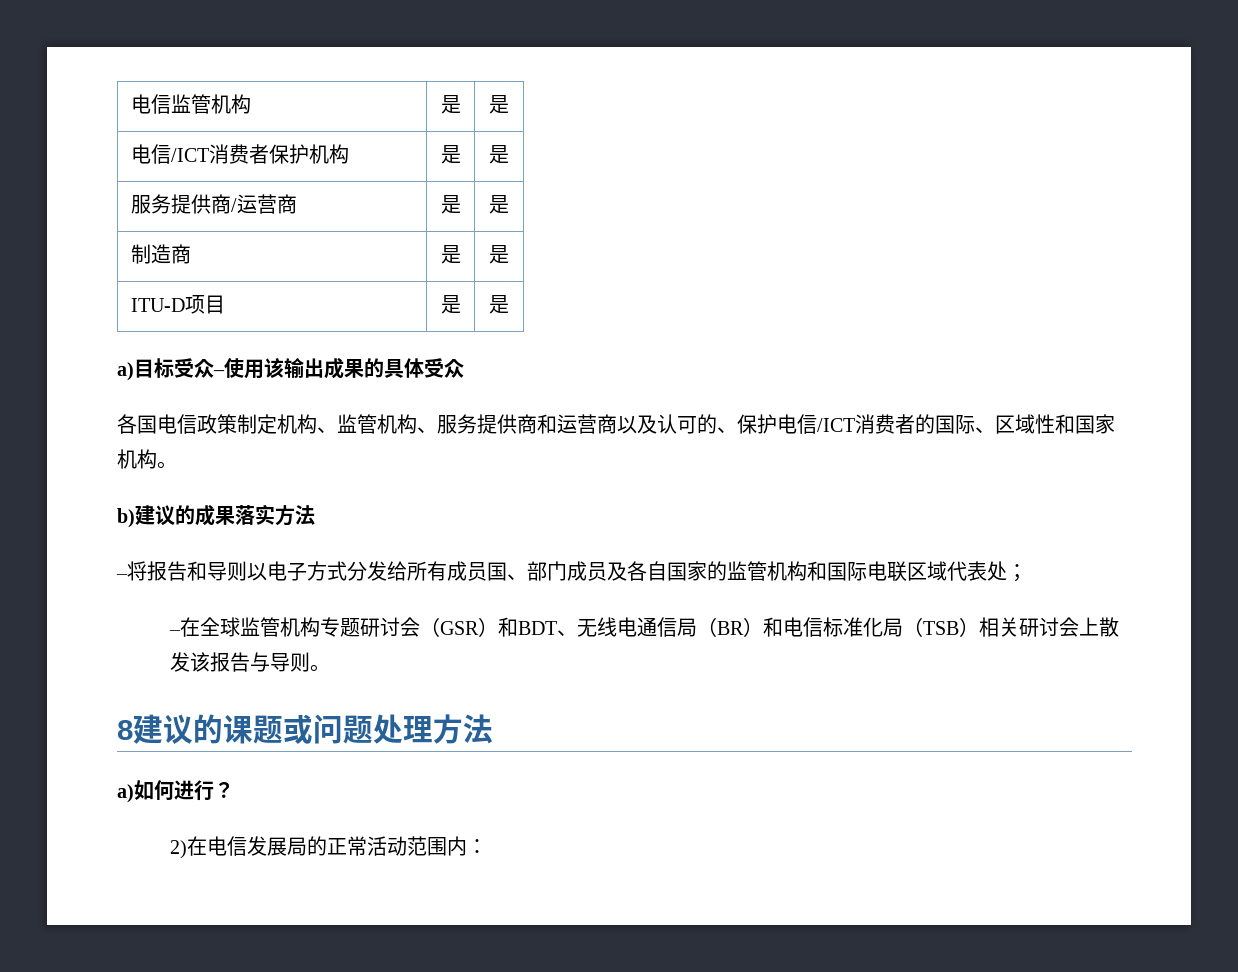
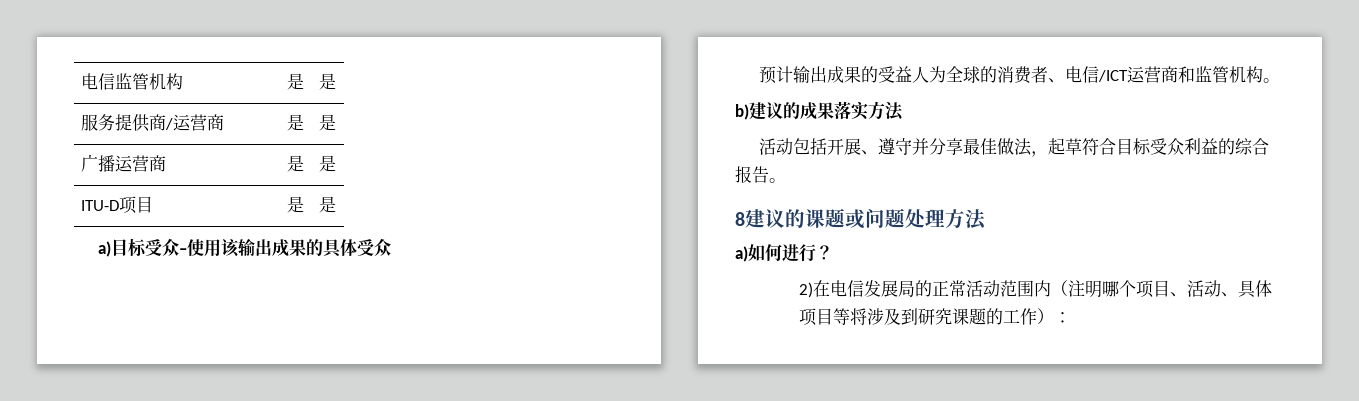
- 电信/ICT消费者保护机构 | 是 | 是
- 制造商 | 是 | 是
+ 广播运营商 | 是 | 是
- 各国电信政策制定机构、监管机构、服务提供商和运营商以及认可的、保护电信/ICT消费者的国际、区域性和国家机构。
+ 预计输出成果的受益人为全球的消费者、电信/ICT运营商和监管机构。
- –将报告和导则以电子方式分发给所有成员国、部门成员及各自国家的监管机构和国际电联区域代表处；
- –在全球监管机构专题研讨会（GSR）和BDT、无线电通信局（BR）和电信标准化局（TSB）相关研讨会上散发该报告与导则。
+ 活动包括开展、遵守并分享最佳做法，起草符合目标受众利益的综合报告。
- 2)在电信发展局的正常活动范围内：
+ 2)在电信发展局的正常活动范围内（注明哪个项目、活动、具体项目等将涉及到研究课题的工作）：

